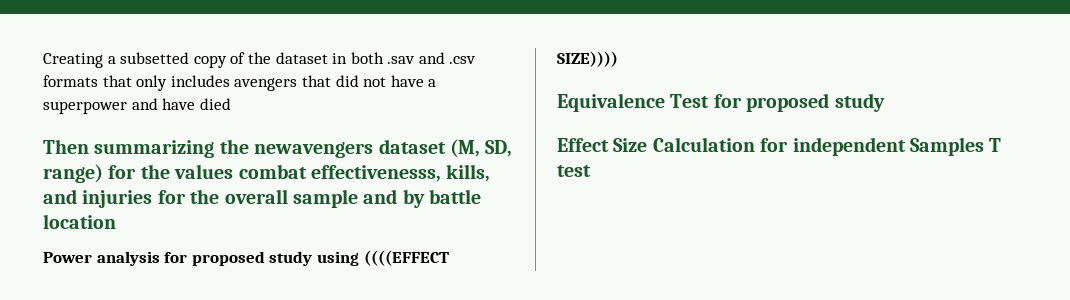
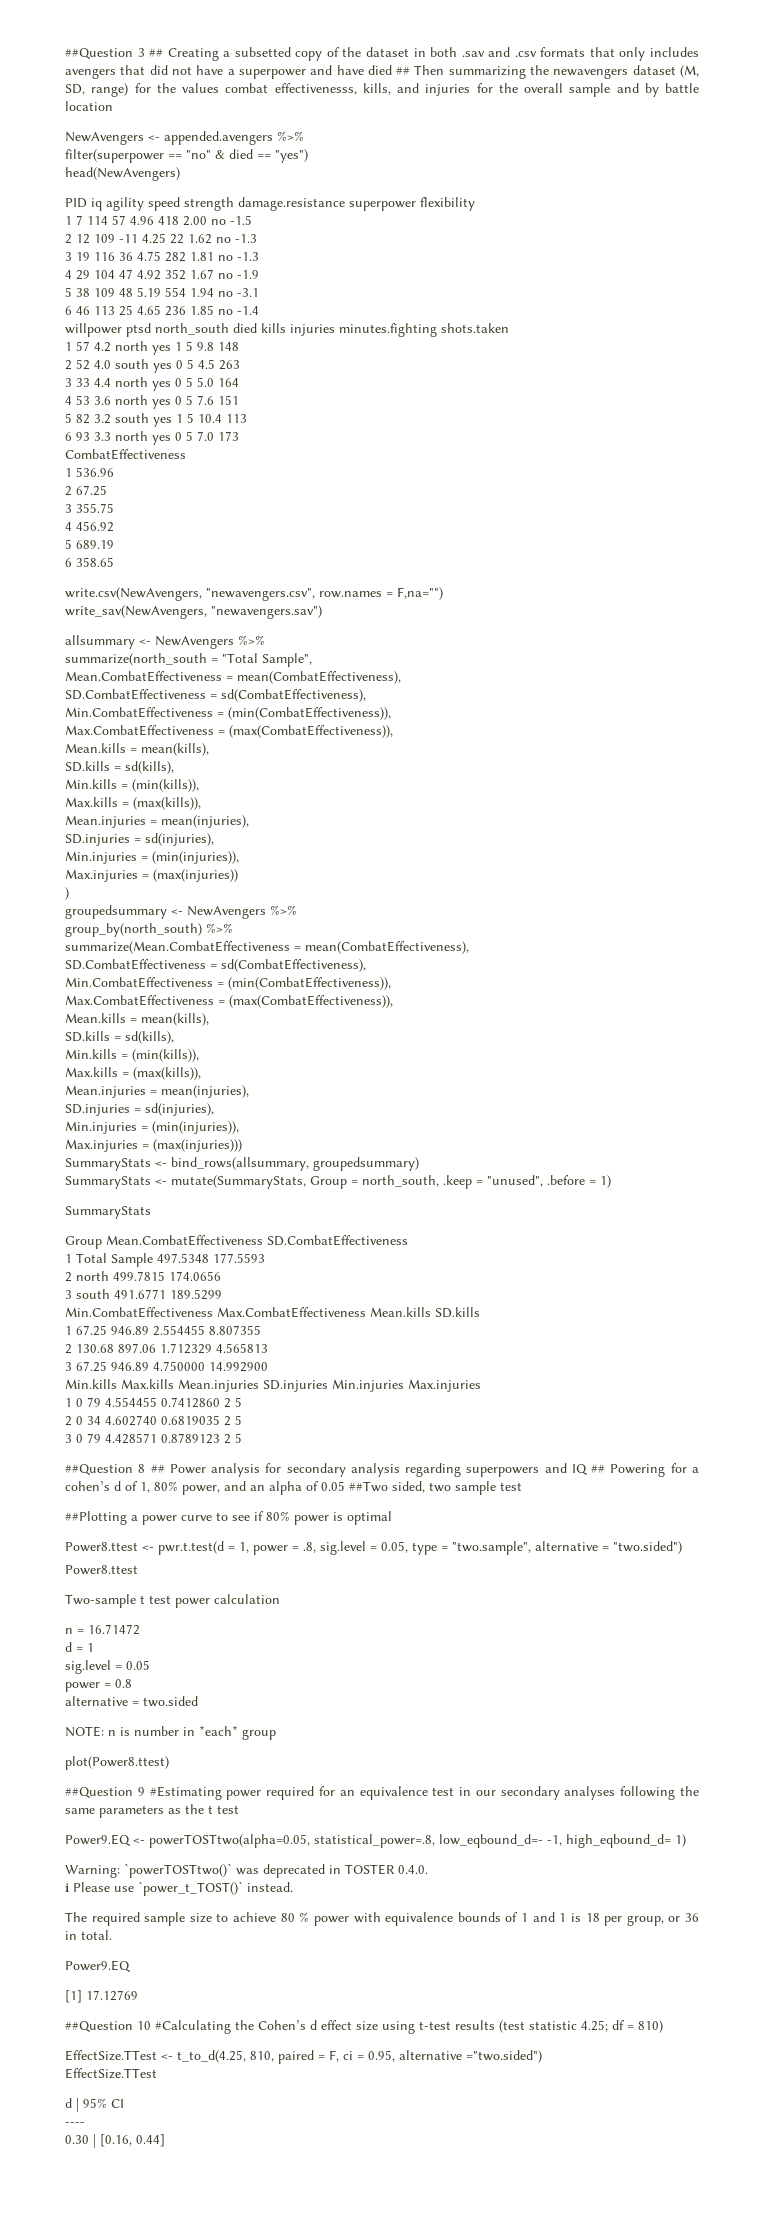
- Creating a subsetted copy of the dataset in both .sav and .csv formats that only includes avengers that did not have a superpower and have died
- Then summarizing the newavengers dataset (M, SD, range) for the values combat effectivenesss, kills, and injuries for the overall sample and by battle location
+ ##Question 3 ## Creating a subsetted copy of the dataset in both .sav and .csv formats that only includes avengers that did not have a superpower and have died ## Then summarizing the newavengers dataset (M, SD, range) for the values combat effectivenesss, kills, and injuries for the overall sample and by battle location
- Power analysis for proposed study using ((((EFFECT SIZE))))
- Equivalence Test for proposed study
- Effect Size Calculation for independent Samples T test
+ NewAvengers <- appended.avengers %>%
+ filter(superpower == "no" & died == "yes")
+ head(NewAvengers)
+ PID iq agility speed strength damage.resistance superpower flexibility
+ 1 7 114 57 4.96 418 2.00 no -1.5
+ 2 12 109 -11 4.25 22 1.62 no -1.3
+ 3 19 116 36 4.75 282 1.81 no -1.3
+ 4 29 104 47 4.92 352 1.67 no -1.9
+ 5 38 109 48 5.19 554 1.94 no -3.1
+ 6 46 113 25 4.65 236 1.85 no -1.4
+ willpower ptsd north_south died kills injuries minutes.fighting shots.taken
+ 1 57 4.2 north yes 1 5 9.8 148
+ 2 52 4.0 south yes 0 5 4.5 263
+ 3 33 4.4 north yes 0 5 5.0 164
+ 4 53 3.6 north yes 0 5 7.6 151
+ 5 82 3.2 south yes 1 5 10.4 113
+ 6 93 3.3 north yes 0 5 7.0 173
+ CombatEffectiveness
+ 1 536.96
+ 2 67.25
+ 3 355.75
+ 4 456.92
+ 5 689.19
+ 6 358.65
+ write.csv(NewAvengers, "newavengers.csv", row.names = F,na="")
+ write_sav(NewAvengers, "newavengers.sav")
+ allsummary <- NewAvengers %>%
+ summarize(north_south = "Total Sample",
+ Mean.CombatEffectiveness = mean(CombatEffectiveness),
+ SD.CombatEffectiveness = sd(CombatEffectiveness),
+ Min.CombatEffectiveness = (min(CombatEffectiveness)),
+ Max.CombatEffectiveness = (max(CombatEffectiveness)),
+ Mean.kills = mean(kills),
+ SD.kills = sd(kills),
+ Min.kills = (min(kills)),
+ Max.kills = (max(kills)),
+ Mean.injuries = mean(injuries),
+ SD.injuries = sd(injuries),
+ Min.injuries = (min(injuries)),
+ Max.injuries = (max(injuries))
+ )
+ groupedsummary <- NewAvengers %>%
+ group_by(north_south) %>%
+ summarize(Mean.CombatEffectiveness = mean(CombatEffectiveness),
+ SD.CombatEffectiveness = sd(CombatEffectiveness),
+ Min.CombatEffectiveness = (min(CombatEffectiveness)),
+ Max.CombatEffectiveness = (max(CombatEffectiveness)),
+ Mean.kills = mean(kills),
+ SD.kills = sd(kills),
+ Min.kills = (min(kills)),
+ Max.kills = (max(kills)),
+ Mean.injuries = mean(injuries),
+ SD.injuries = sd(injuries),
+ Min.injuries = (min(injuries)),
+ Max.injuries = (max(injuries)))
+ SummaryStats <- bind_rows(allsummary, groupedsummary)
+ SummaryStats <- mutate(SummaryStats, Group = north_south, .keep = "unused", .before = 1)
+ SummaryStats
+ Group Mean.CombatEffectiveness SD.CombatEffectiveness
+ 1 Total Sample 497.5348 177.5593
+ 2 north 499.7815 174.0656
+ 3 south 491.6771 189.5299
+ Min.CombatEffectiveness Max.CombatEffectiveness Mean.kills SD.kills
+ 1 67.25 946.89 2.554455 8.807355
+ 2 130.68 897.06 1.712329 4.565813
+ 3 67.25 946.89 4.750000 14.992900
+ Min.kills Max.kills Mean.injuries SD.injuries Min.injuries Max.injuries
+ 1 0 79 4.554455 0.7412860 2 5
+ 2 0 34 4.602740 0.6819035 2 5
+ 3 0 79 4.428571 0.8789123 2 5
+ ##Question 8 ## Power analysis for secondary analysis regarding superpowers and IQ ## Powering for a cohen’s d of 1, 80% power, and an alpha of 0.05 ##Two sided, two sample test
+ ##Plotting a power curve to see if 80% power is optimal
+ Power8.ttest <- pwr.t.test(d = 1, power = .8, sig.level = 0.05, type = "two.sample", alternative = "two.sided")
+ Power8.ttest
+ Two-sample t test power calculation
+ n = 16.71472
+ d = 1
+ sig.level = 0.05
+ power = 0.8
+ alternative = two.sided
+ NOTE: n is number in *each* group
+ plot(Power8.ttest)
+ ##Question 9 #Estimating power required for an equivalence test in our secondary analyses following the same parameters as the t test
+ Power9.EQ <- powerTOSTtwo(alpha=0.05, statistical_power=.8, low_eqbound_d=- -1, high_eqbound_d= 1)
+ Warning: `powerTOSTtwo()` was deprecated in TOSTER 0.4.0.
+ ℹ Please use `power_t_TOST()` instead.
+ The required sample size to achieve 80 % power with equivalence bounds of 1 and 1 is 18 per group, or 36 in total.
+ Power9.EQ
+ [1] 17.12769
+ ##Question 10 #Calculating the Cohen’s d effect size using t-test results (test statistic 4.25; df = 810)
+ EffectSize.TTest <- t_to_d(4.25, 810, paired = F, ci = 0.95, alternative ="two.sided")
+ EffectSize.TTest
+ d | 95% CI
+ ----
+ 0.30 | [0.16, 0.44]

